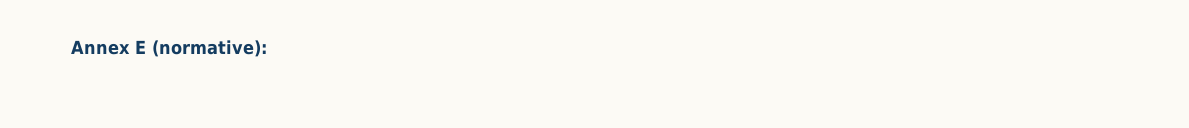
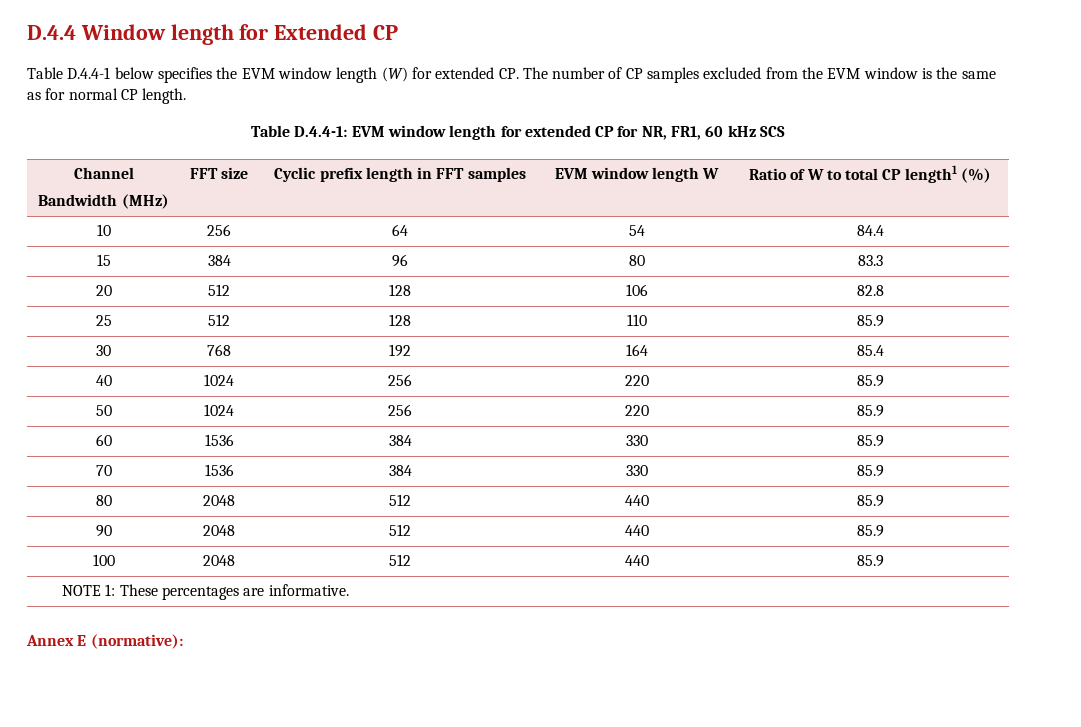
+ D.4.4 Window length for Extended CP
+ Table D.4.4-1 below specifies the EVM window length (W) for extended CP. The number of CP samples excluded from the EVM window is the same as for normal CP length.
+ Table D.4.4-1: EVM window length for extended CP for NR, FR1, 60 kHz SCS
+ Channel
+ Bandwidth (MHz) | FFT size | Cyclic prefix length in FFT samples | EVM window length W | Ratio of W to total CP length1 (%)
+ 10 | 256 | 64 | 54 | 84.4
+ 15 | 384 | 96 | 80 | 83.3
+ 20 | 512 | 128 | 106 | 82.8
+ 25 | 512 | 128 | 110 | 85.9
+ 30 | 768 | 192 | 164 | 85.4
+ 40 | 1024 | 256 | 220 | 85.9
+ 50 | 1024 | 256 | 220 | 85.9
+ 60 | 1536 | 384 | 330 | 85.9
+ 70 | 1536 | 384 | 330 | 85.9
+ 80 | 2048 | 512 | 440 | 85.9
+ 90 | 2048 | 512 | 440 | 85.9
+ 100 | 2048 | 512 | 440 | 85.9
+ NOTE 1: These percentages are informative.

